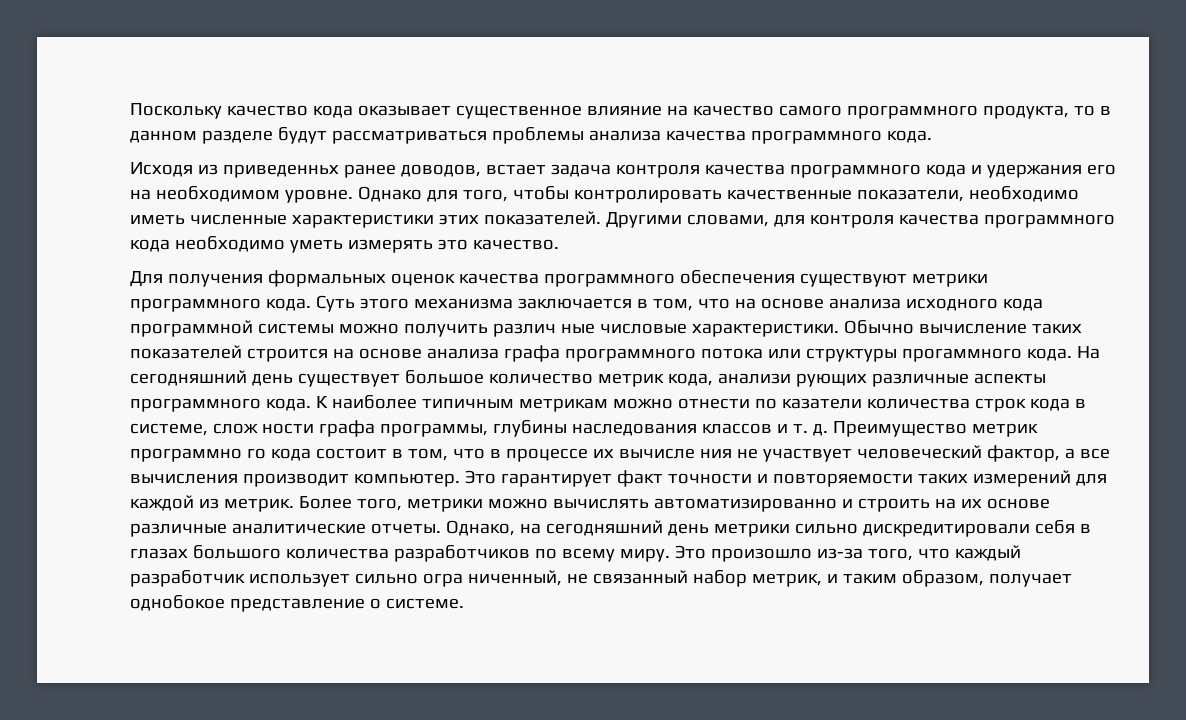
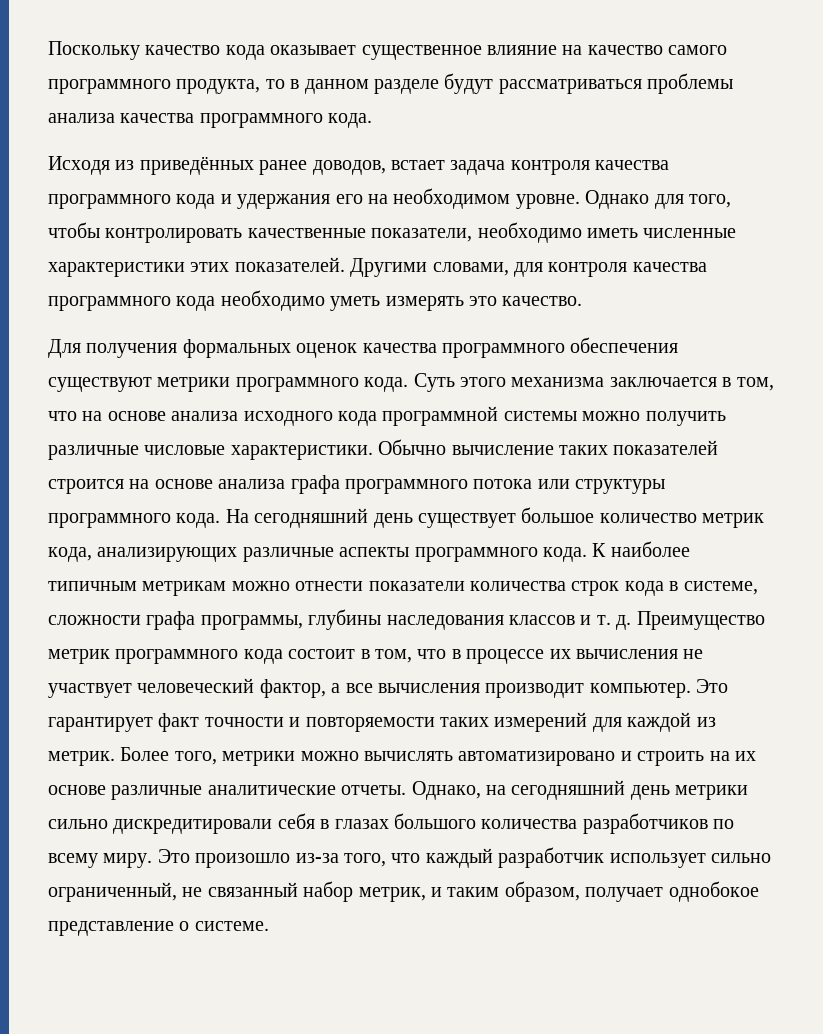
- Исходя из приведенньх ранее доводов, встает задача контроля качества программного кода и удержания его на необходимом уровне.
+ Исходя из приведённых ранее доводов, встает задача контроля качества программного кода и удержания его на необходимом уровне.
- Суть этого механизма заключается в том, что на основе анализа исходного кода программной системы можно получить различ ные числовые характеристики.
+ Суть этого механизма заключается в том, что на основе анализа исходного кода программной системы можно получить различные числовые характеристики.
- Обычно вычисление таких показателей строится на основе анализа графа программного потока или структуры прогаммного кода.
+ Обычно вычисление таких показателей строится на основе анализа графа программного потока или структуры программного кода.
- На сегодняшний день существует большое количество метрик кода, анализи рующих различные аспекты программного кода.
+ На сегодняшний день существует большое количество метрик кода, анализирующих различные аспекты программного кода.
- К наиболее типичным метрикам можно отнести по казатели количества строк кода в системе, слож ности графа программы, глубины наследования классов и т. д.
+ К наиболее типичным метрикам можно отнести показатели количества строк кода в системе, сложности графа программы, глубины наследования классов и т. д.
- Преимущество метрик программно го кода состоит в том, что в процессе их вычисле ния не участвует человеческий фактор, а все вычисления производит компьютер.
+ Преимущество метрик программного кода состоит в том, что в процессе их вычисления не участвует человеческий фактор, а все вычисления производит компьютер.
- Более того, метрики можно вычислять автоматизированно и строить на их основе различные аналитические отчеты.
+ Более того, метрики можно вычислять автоматизировано и строить на их основе различные аналитические отчеты.
- Это произошло из-за того, что каждый разработчик использует сильно огра ниченный, не связанный набор метрик, и таким образом, получает однобокое представление о системе.
+ Это произошло из-за того, что каждый разработчик использует сильно ограниченный, не связанный набор метрик, и таким образом, получает однобокое представление о системе.

